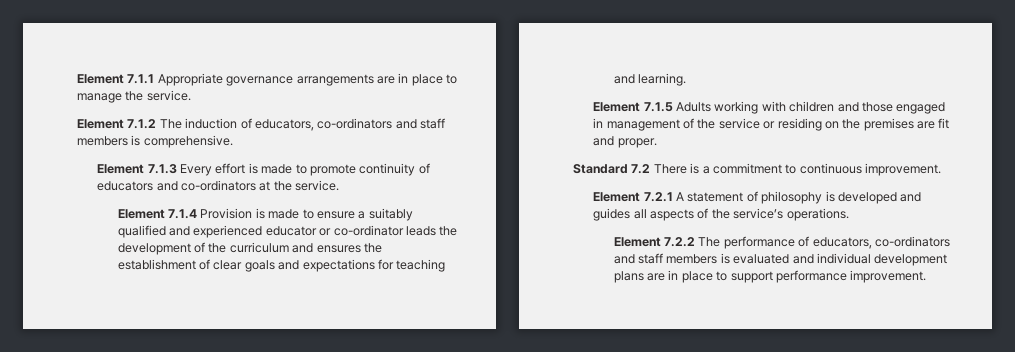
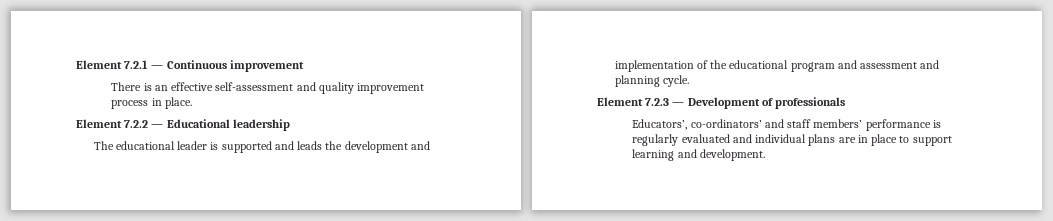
- Element 7.1.1 Appropriate governance arrangements are in place to manage the service.
- Element 7.1.2 The induction of educators, co-ordinators and staff members is comprehensive.
- Element 7.1.3 Every effort is made to promote continuity of educators and co-ordinators at the service.
- Element 7.1.4 Provision is made to ensure a suitably qualified and experienced educator or co-ordinator leads the development of the curriculum and ensures the establishment of clear goals and expectations for teaching and learning.
- Element 7.1.5 Adults working with children and those engaged in management of the service or residing on the premises are fit and proper.
- Standard 7.2 There is a commitment to continuous improvement.
- Element 7.2.1 A statement of philosophy is developed and guides all aspects of the service’s operations.
- Element 7.2.2 The performance of educators, co-ordinators and staff members is evaluated and individual development plans are in place to support performance improvement.
+ Element 7.2.1 — Continuous improvement
+ There is an effective self-assessment and quality improvement process in place.
+ Element 7.2.2 — Educational leadership
+ The educational leader is supported and leads the development and implementation of the educational program and assessment and planning cycle.
+ Element 7.2.3 — Development of professionals
+ Educators’, co-ordinators’ and staff members’ performance is regularly evaluated and individual plans are in place to support learning and development.

